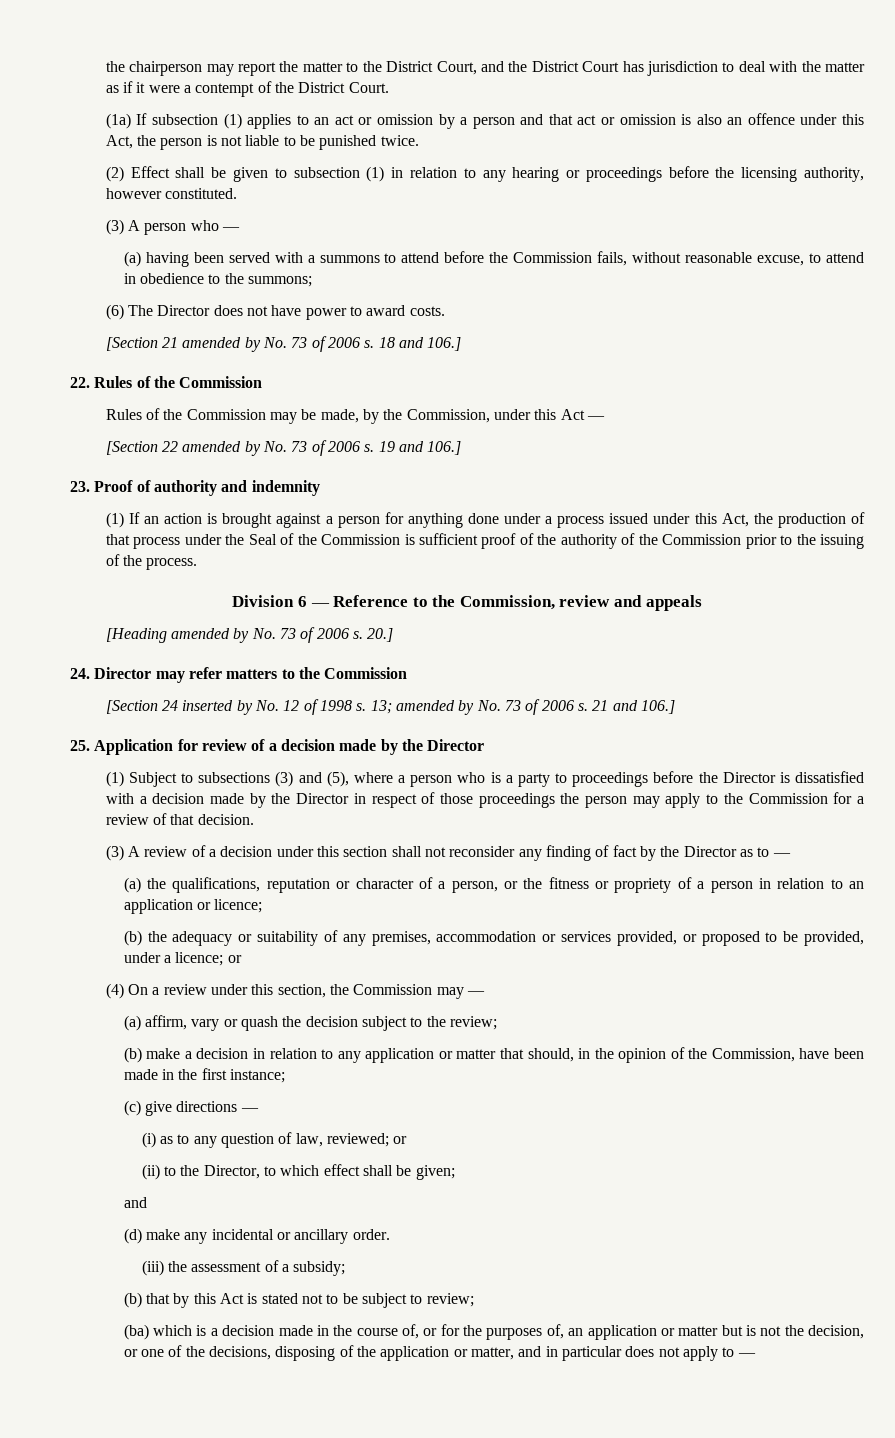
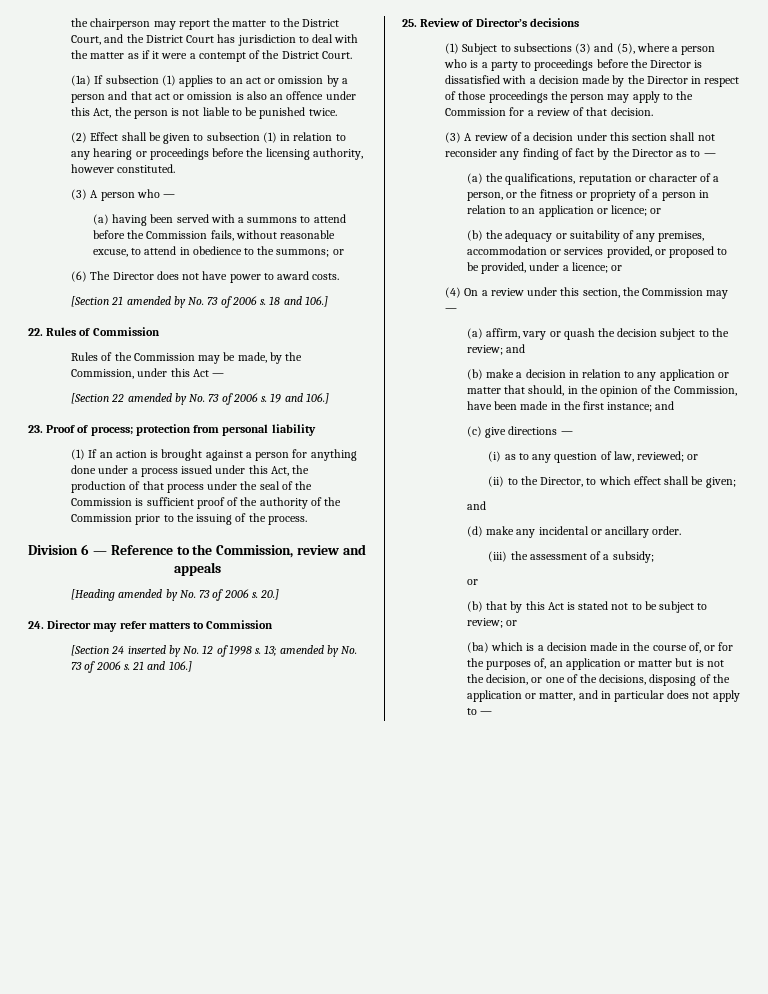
- (a) having been served with a summons to attend before the Commission fails, without reasonable excuse, to attend in obedience to the summons;
+ (a) having been served with a summons to attend before the Commission fails, without reasonable excuse, to attend in obedience to the summons; or
- 22. Rules of the Commission
+ 22. Rules of Commission
- 23. Proof of authority and indemnity
+ 23. Proof of process; protection from personal liability
- (1) If an action is brought against a person for anything done under a process issued under this Act, the production of that process under the Seal of the Commission is sufficient proof of the authority of the Commission prior to the issuing of the process.
+ (1) If an action is brought against a person for anything done under a process issued under this Act, the production of that process under the seal of the Commission is sufficient proof of the authority of the Commission prior to the issuing of the process.
- 24. Director may refer matters to the Commission
+ 24. Director may refer matters to Commission
- 25. Application for review of a decision made by the Director
+ 25. Review of Director’s decisions
- (a) the qualifications, reputation or character of a person, or the fitness or propriety of a person in relation to an application or licence;
+ (a) the qualifications, reputation or character of a person, or the fitness or propriety of a person in relation to an application or licence; or
- (a) affirm, vary or quash the decision subject to the review;
+ (a) affirm, vary or quash the decision subject to the review; and
- (b) make a decision in relation to any application or matter that should, in the opinion of the Commission, have been made in the first instance;
+ (b) make a decision in relation to any application or matter that should, in the opinion of the Commission, have been made in the first instance; and
  (iii) the assessment of a subsidy;
+ or
- (b) that by this Act is stated not to be subject to review;
+ (b) that by this Act is stated not to be subject to review; or

